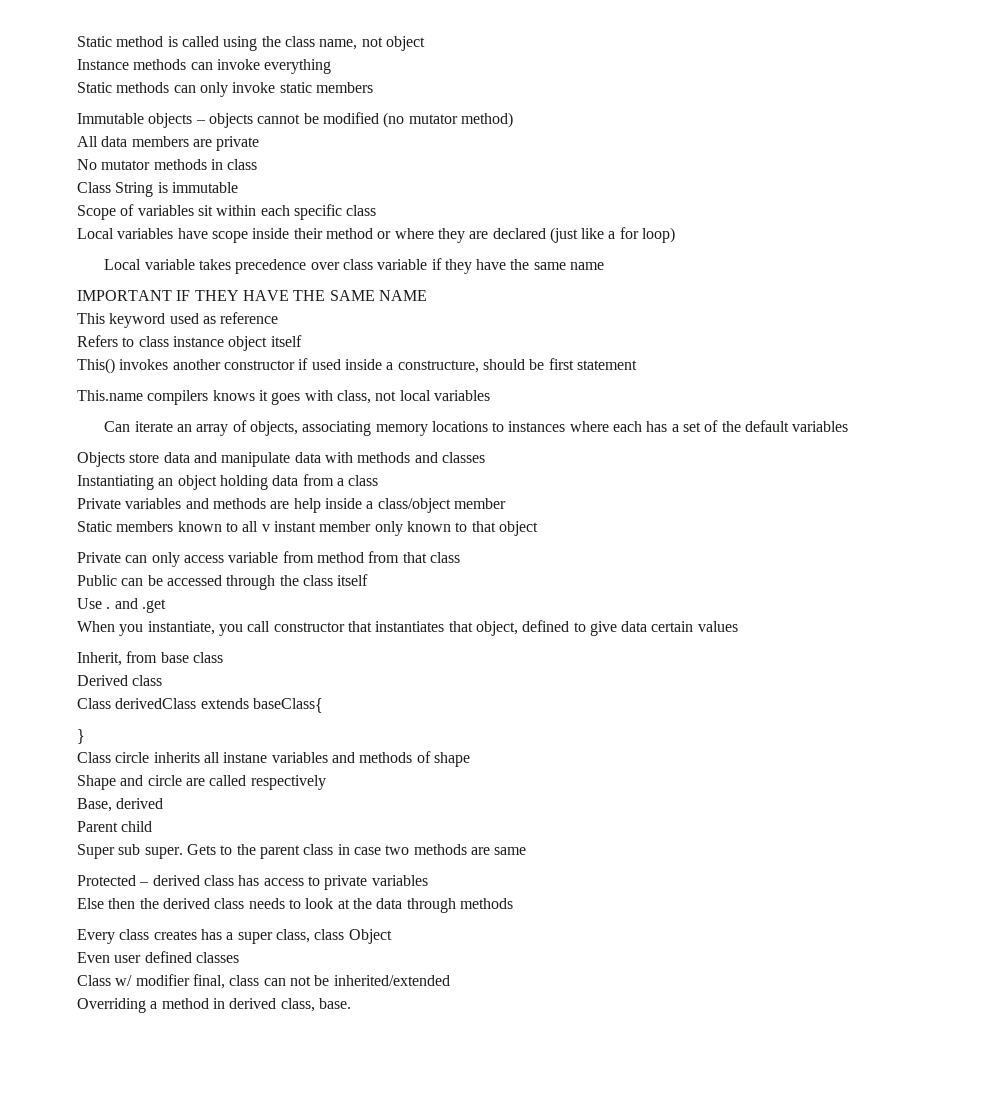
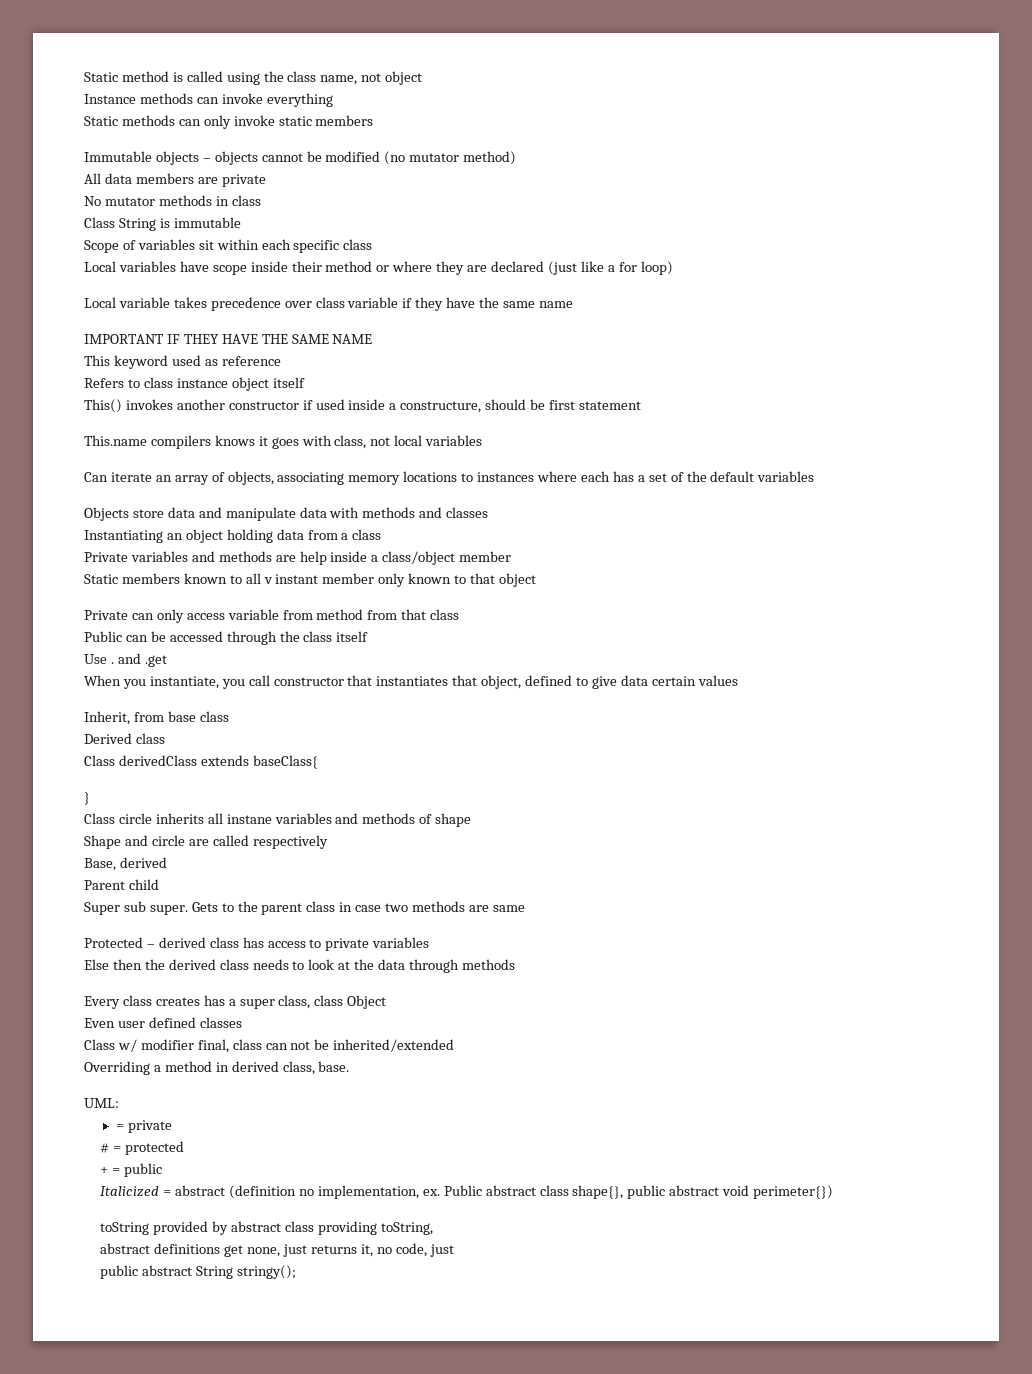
+ UML:
+ = private
+ # = protected
+ + = public
+ Italicized = abstract (definition no implementation, ex. Public abstract class shape{}, public abstract void perimeter{})
+ toString provided by abstract class providing toString,
+ abstract definitions get none, just returns it, no code, just
+ public abstract String stringy();

